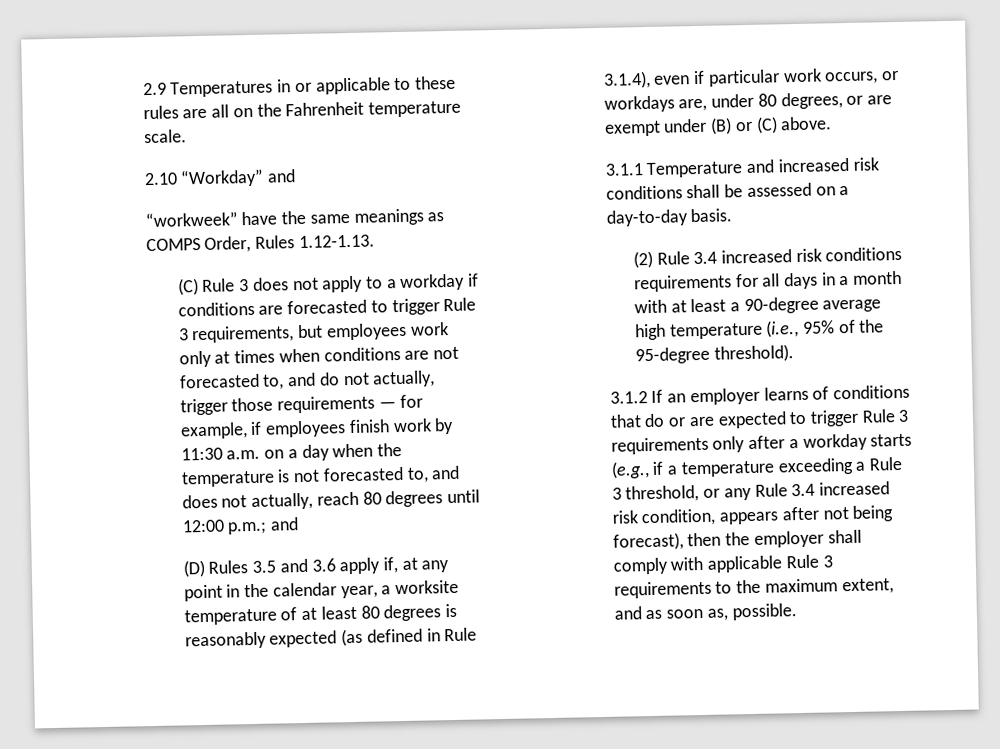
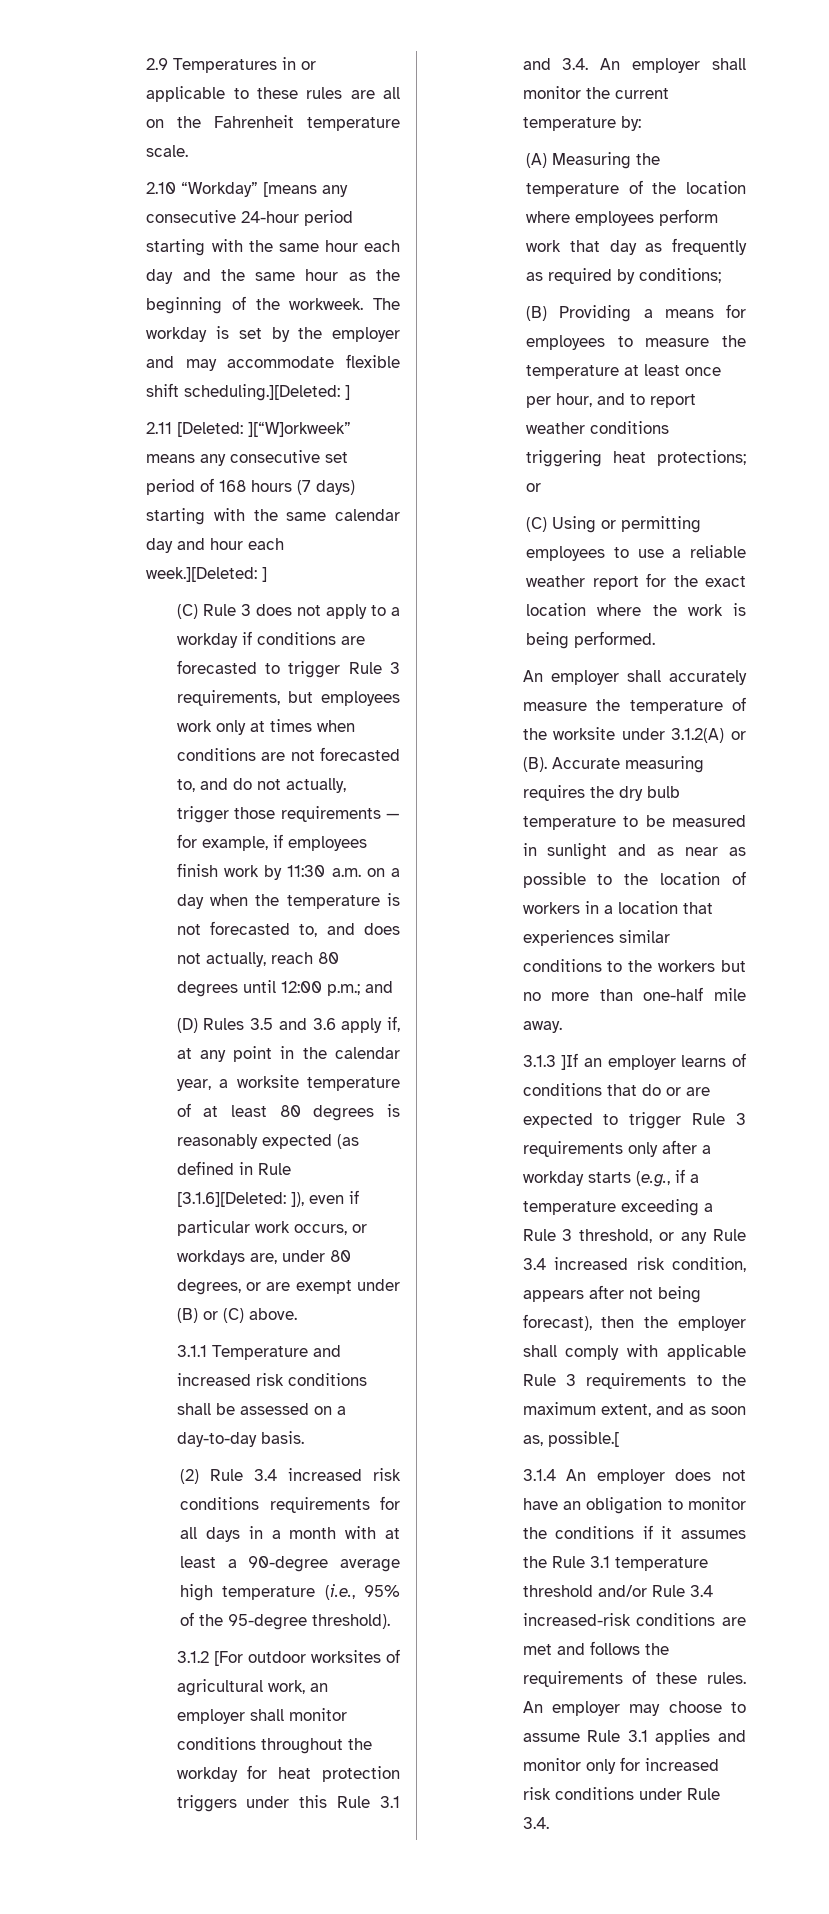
- 2.10 “Workday” and
- “workweek” have the same meanings as COMPS Order, Rules 1.12-1.13.
+ 2.10 “Workday” [means any consecutive 24-hour period starting with the same hour each day and the same hour as the beginning of the workweek. The workday is set by the employer and may accommodate flexible shift scheduling.][Deleted: ]
+ 2.11 [Deleted: ][“W]orkweek” means any consecutive set period of 168 hours (7 days) starting with the same calendar day and hour each week.][Deleted: ]
- (D) Rules 3.5 and 3.6 apply if, at any point in the calendar year, a worksite temperature of at least 80 degrees is reasonably expected (as defined in Rule 3.1.4), even if particular work occurs, or workdays are, under 80 degrees, or are exempt under (B) or (C) above.
+ (D) Rules 3.5 and 3.6 apply if, at any point in the calendar year, a worksite temperature of at least 80 degrees is reasonably expected (as defined in Rule [3.1.6][Deleted: ]), even if particular work occurs, or workdays are, under 80 degrees, or are exempt under (B) or (C) above.
- 3.1.2 If an employer learns of conditions that do or are expected to trigger Rule 3 requirements only after a workday starts (e.g., if a temperature exceeding a Rule 3 threshold, or any Rule 3.4 increased risk condition, appears after not being forecast), then the employer shall comply with applicable Rule 3 requirements to the maximum extent, and as soon as, possible.
+ 3.1.2 [For outdoor worksites of agricultural work, an employer shall monitor conditions throughout the workday for heat protection triggers under this Rule 3.1 and 3.4. An employer shall monitor the current temperature by:
+ (A) Measuring the temperature of the location where employees perform work that day as frequently as required by conditions;
+ (B) Providing a means for employees to measure the temperature at least once per hour, and to report weather conditions triggering heat protections; or
+ (C) Using or permitting employees to use a reliable weather report for the exact location where the work is being performed.
+ An employer shall accurately measure the temperature of the worksite under 3.1.2(A) or (B). Accurate measuring requires the dry bulb temperature to be measured in sunlight and as near as possible to the location of workers in a location that experiences similar conditions to the workers but no more than one-half mile away.
+ 3.1.3 ]If an employer learns of conditions that do or are expected to trigger Rule 3 requirements only after a workday starts (e.g., if a temperature exceeding a Rule 3 threshold, or any Rule 3.4 increased risk condition, appears after not being forecast), then the employer shall comply with applicable Rule 3 requirements to the maximum extent, and as soon as, possible.[
+ 3.1.4 An employer does not have an obligation to monitor the conditions if it assumes the Rule 3.1 temperature threshold and/or Rule 3.4 increased-risk conditions are met and follows the requirements of these rules. An employer may choose to assume Rule 3.1 applies and monitor only for increased risk conditions under Rule 3.4.

